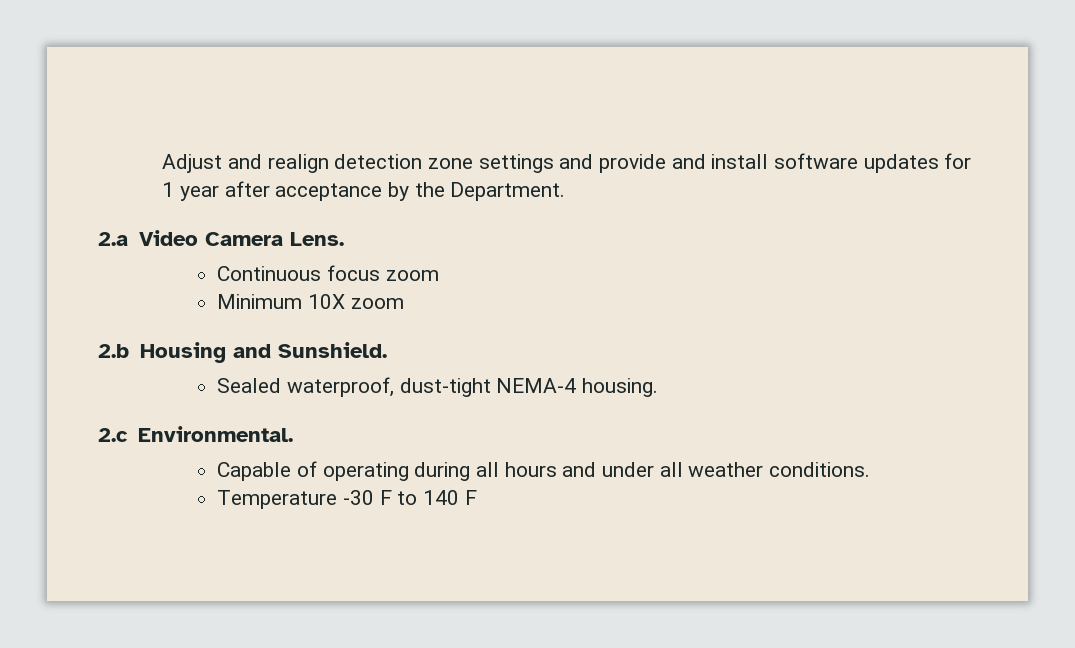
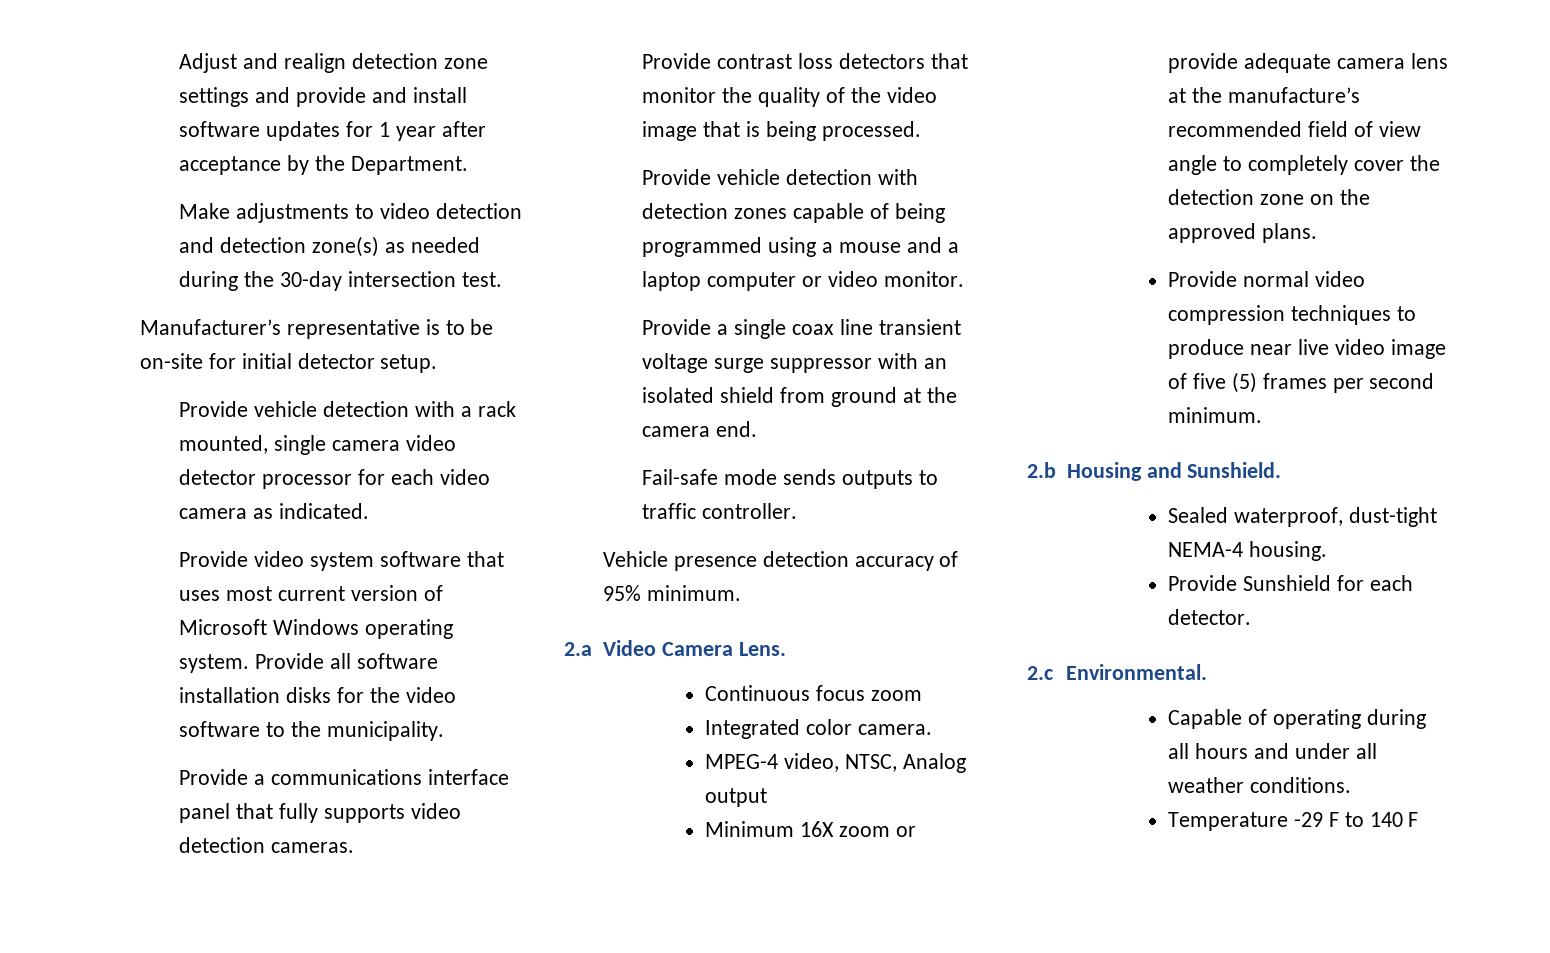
+ Make adjustments to video detection and detection zone(s) as needed during the 30-day intersection test.
+ Manufacturer’s representative is to be on-site for initial detector setup.
+ Provide vehicle detection with a rack mounted, single camera video detector processor for each video camera as indicated.
+ Provide video system software that uses most current version of Microsoft Windows operating system. Provide all software installation disks for the video software to the municipality.
+ Provide a communications interface panel that fully supports video detection cameras.
+ Provide contrast loss detectors that monitor the quality of the video image that is being processed.
+ Provide vehicle detection with detection zones capable of being programmed using a mouse and a laptop computer or video monitor.
+ Provide a single coax line transient voltage surge suppressor with an isolated shield from ground at the camera end.
+ Fail-safe mode sends outputs to traffic controller.
+ Vehicle presence detection accuracy of 95% minimum.
+ Integrated color camera.
+ MPEG-4 video, NTSC, Analog output
- Minimum 10X zoom
+ Minimum 16X zoom or provide adequate camera lens at the manufacture’s recommended field of view angle to completely cover the detection zone on the approved plans.
+ Provide normal video compression techniques to produce near live video image of five (5) frames per second minimum.
+ Provide Sunshield for each detector.
- Temperature -30 F to 140 F
+ Temperature -29 F to 140 F

